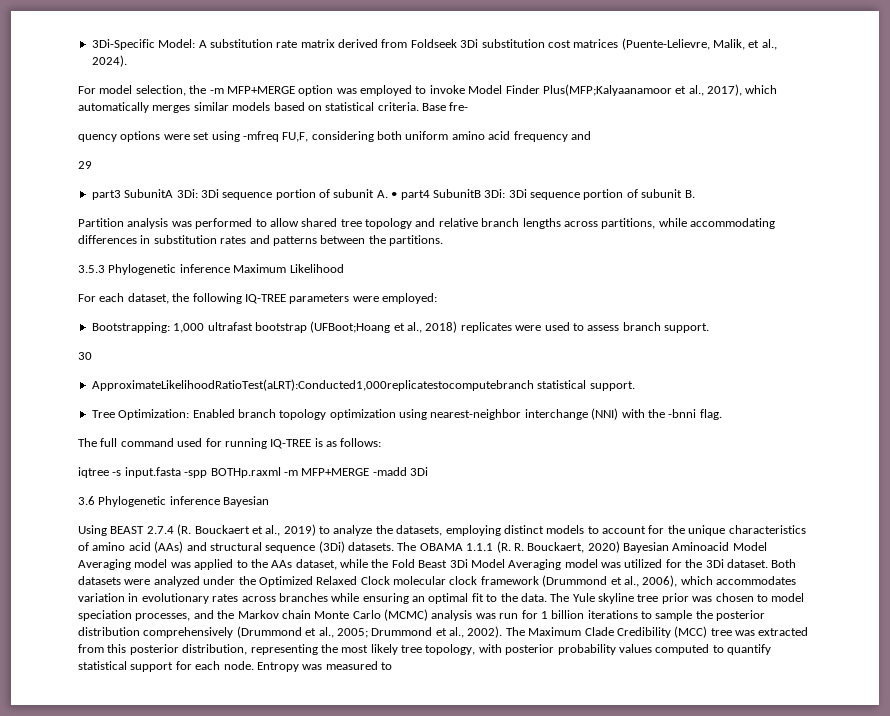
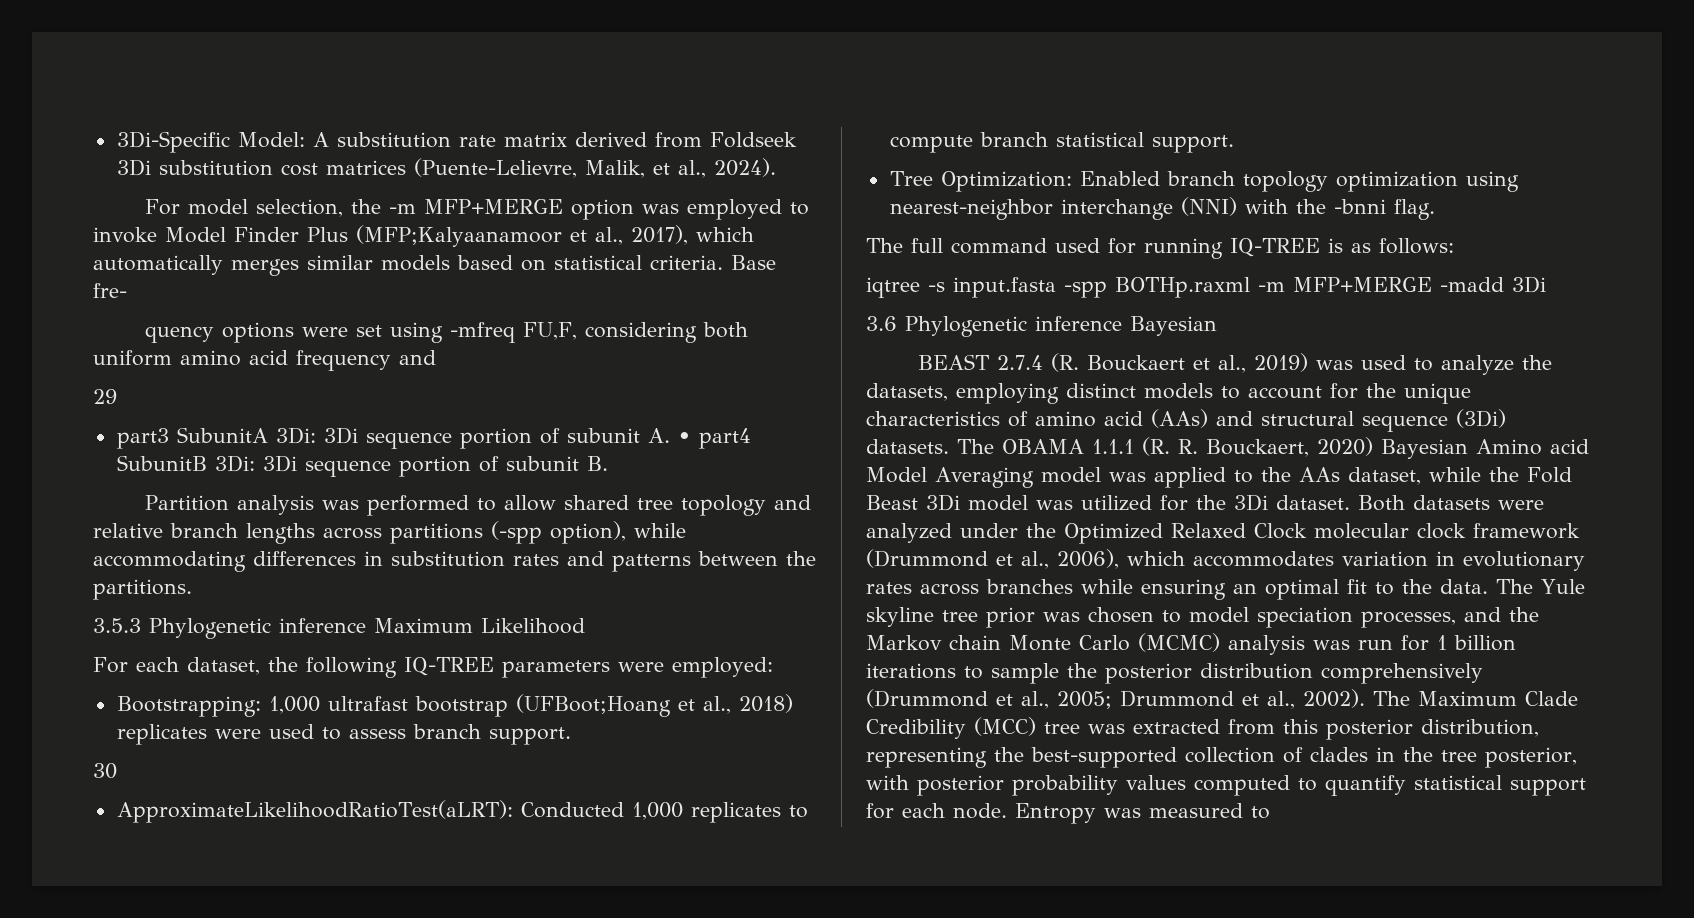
- For model selection, the -m MFP+MERGE option was employed to invoke Model Finder Plus(MFP;Kalyaanamoor et al., 2017), which automatically merges similar models based on statistical criteria.
+ For model selection, the -m MFP+MERGE option was employed to invoke Model Finder Plus (MFP;Kalyaanamoor et al., 2017), which automatically merges similar models based on statistical criteria.
- Partition analysis was performed to allow shared tree topology and relative branch lengths across partitions, while accommodating differences in substitution rates and patterns between the partitions.
+ Partition analysis was performed to allow shared tree topology and relative branch lengths across partitions (-spp option), while accommodating differences in substitution rates and patterns between the partitions.
- ApproximateLikelihoodRatioTest(aLRT):Conducted1,000replicatestocomputebranch statistical support.
+ ApproximateLikelihoodRatioTest(aLRT): Conducted 1,000 replicates to compute branch statistical support.
- Using BEAST 2.7.4 (R. Bouckaert et al., 2019) to analyze the datasets, employing distinct models to account for the unique characteristics of amino acid (AAs) and structural sequence (3Di) datasets.
+ BEAST 2.7.4 (R. Bouckaert et al., 2019) was used to analyze the datasets, employing distinct models to account for the unique characteristics of amino acid (AAs) and structural sequence (3Di) datasets.
- The OBAMA 1.1.1 (R. R. Bouckaert, 2020) Bayesian Aminoacid Model Averaging model was applied to the AAs dataset, while the Fold Beast 3Di Model Averaging model was utilized for the 3Di dataset.
+ The OBAMA 1.1.1 (R. R. Bouckaert, 2020) Bayesian Amino acid Model Averaging model was applied to the AAs dataset, while the Fold Beast 3Di model was utilized for the 3Di dataset.
- The Maximum Clade Credibility (MCC) tree was extracted from this posterior distribution, representing the most likely tree topology, with posterior probability values computed to quantify statistical support for each node.
+ The Maximum Clade Credibility (MCC) tree was extracted from this posterior distribution, representing the best-supported collection of clades in the tree posterior, with posterior probability values computed to quantify statistical support for each node.

